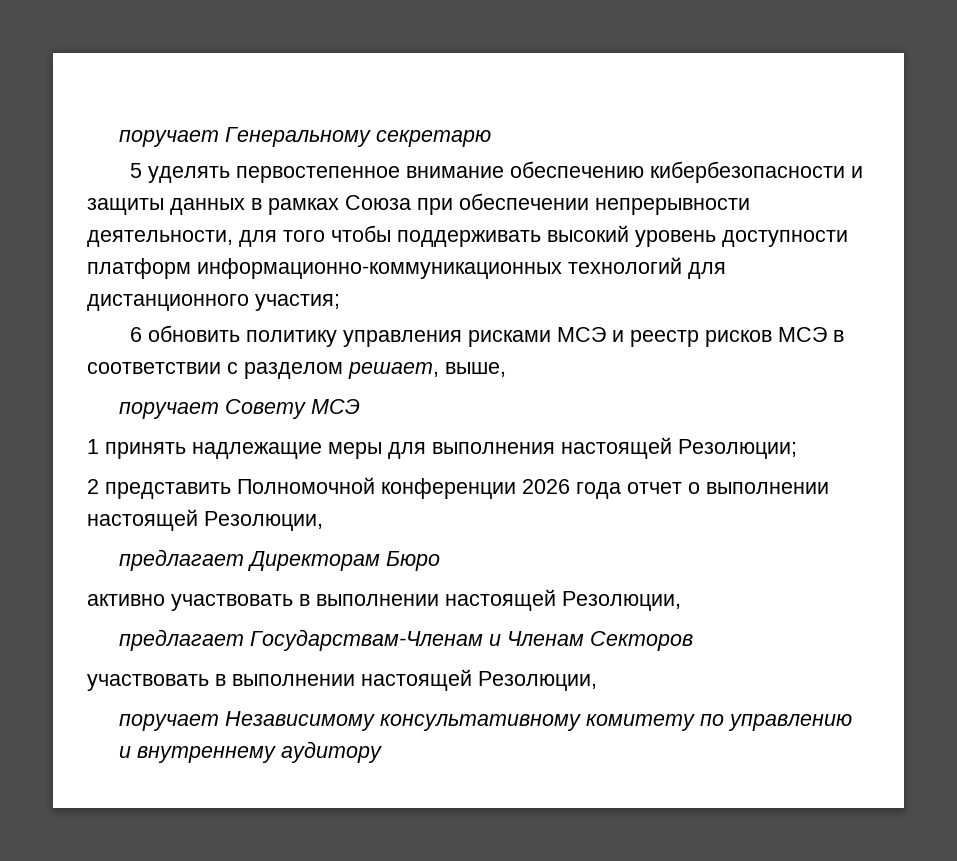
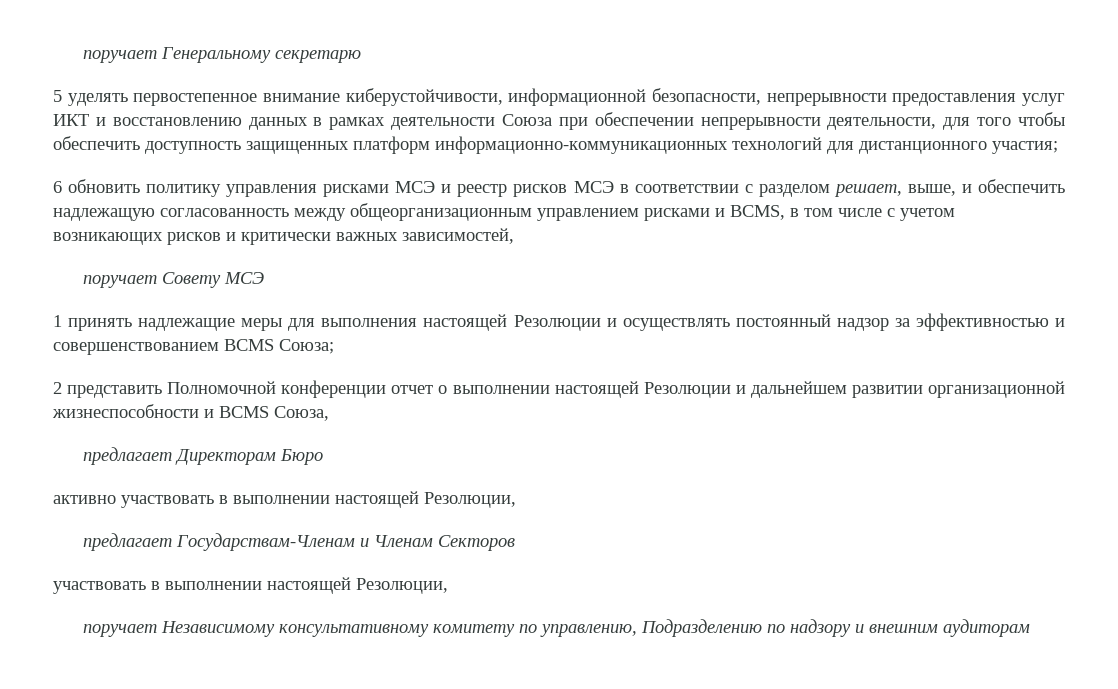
- 5 уделять первостепенное внимание обеспечению кибербезопасности и защиты данных в рамках Союза при обеспечении непрерывности деятельности, для того чтобы поддерживать высокий уровень доступности платформ информационно-коммуникационных технологий для дистанционного участия;
+ 5 уделять первостепенное внимание киберустойчивости, информационной безопасности, непрерывности предоставления услуг ИКТ и восстановлению данных в рамках деятельности Союза при обеспечении непрерывности деятельности, для того чтобы обеспечить доступность защищенных платформ информационно-коммуникационных технологий для дистанционного участия;
- 6 обновить политику управления рисками МСЭ и реестр рисков МСЭ в соответствии с разделом решает, выше,
+ 6 обновить политику управления рисками МСЭ и реестр рисков МСЭ в соответствии с разделом решает, выше, и обеспечить надлежащую согласованность между общеорганизационным управлением рисками и BCMS, в том числе с учетом возникающих рисков и критически важных зависимостей,
- 1 принять надлежащие меры для выполнения настоящей Резолюции;
+ 1 принять надлежащие меры для выполнения настоящей Резолюции и осуществлять постоянный надзор за эффективностью и совершенствованием BCMS Союза;
- 2 представить Полномочной конференции 2026 года отчет о выполнении настоящей Резолюции,
+ 2 представить Полномочной конференции отчет о выполнении настоящей Резолюции и дальнейшем развитии организационной жизнеспособности и BCMS Союза,
- поручает Независимому консультативному комитету по управлению и внутреннему аудитору
+ поручает Независимому консультативному комитету по управлению, Подразделению по надзору и внешним аудиторам

